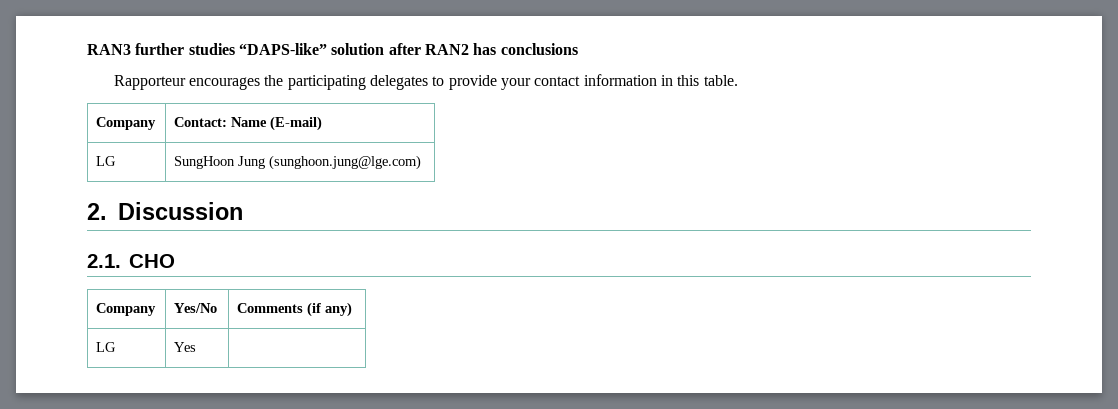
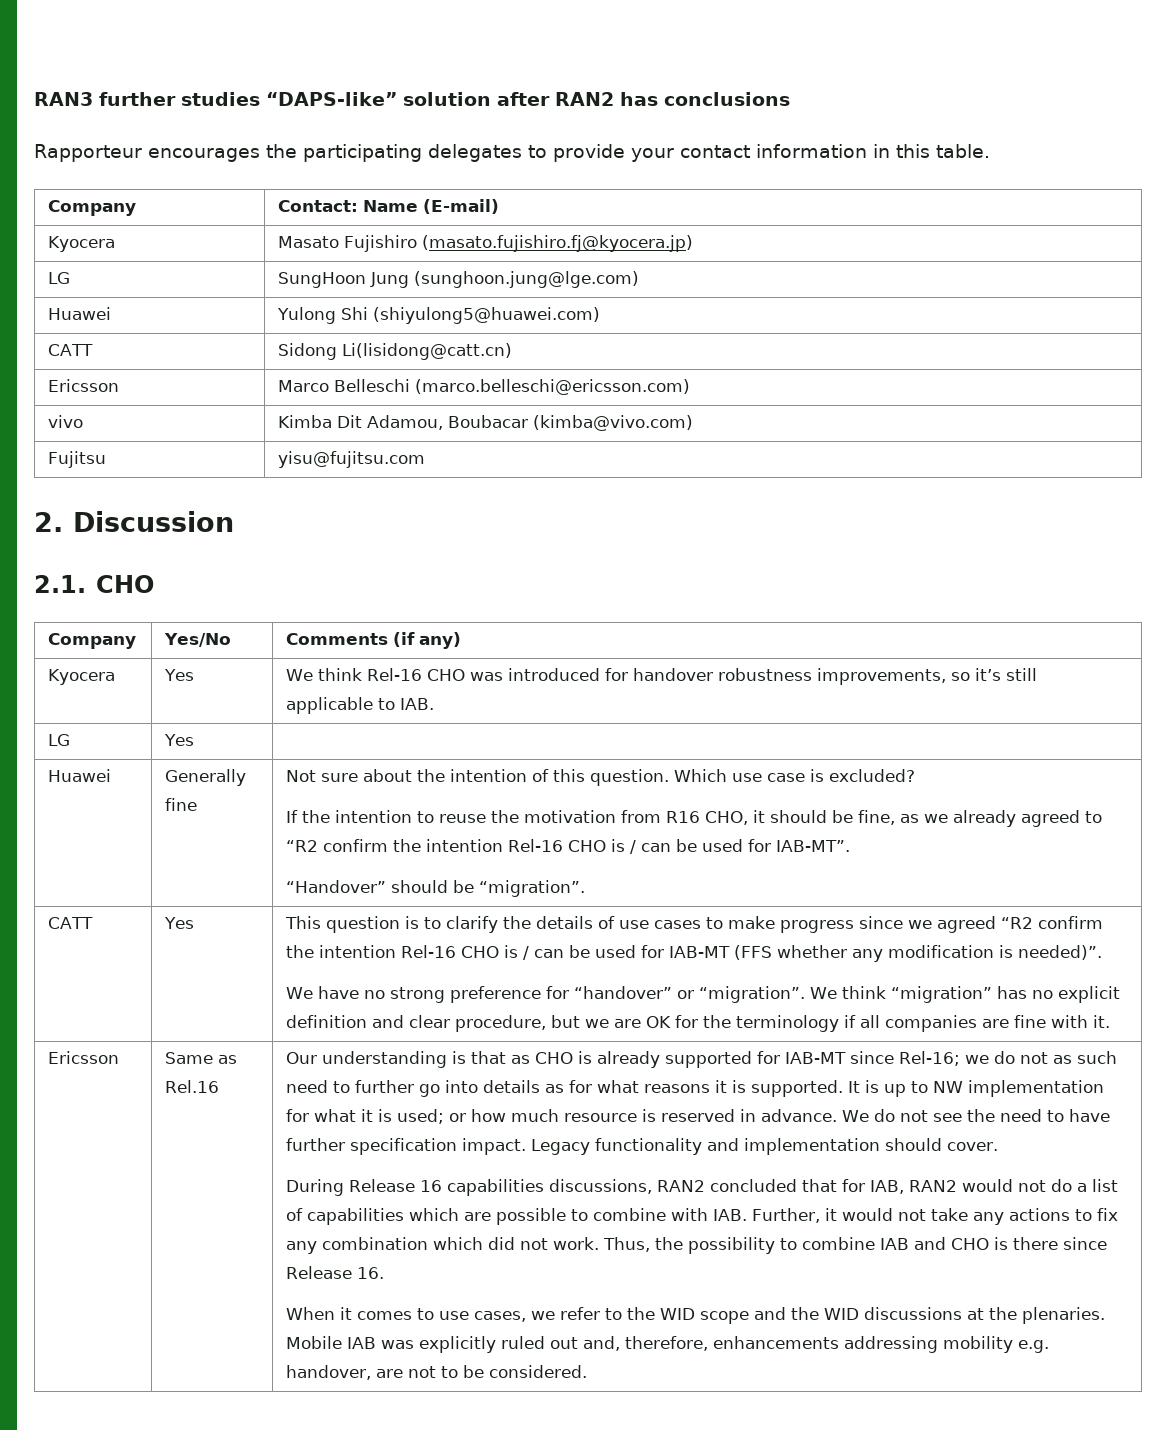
+ Kyocera | Masato Fujishiro (masato.fujishiro.fj@kyocera.jp)
+ Huawei | Yulong Shi (shiyulong5@huawei.com)
+ CATT | Sidong Li(lisidong@catt.cn)
+ Ericsson | Marco Belleschi (marco.belleschi@ericsson.com)
+ vivo | Kimba Dit Adamou, Boubacar (kimba@vivo.com)
+ Fujitsu | yisu@fujitsu.com
+ Kyocera | Yes | We think Rel-16 CHO was introduced for handover robustness improvements, so it’s still applicable to IAB.
  LG | Yes |
+ Huawei | Generally fine | Not sure about the intention of this question. Which use case is excluded?
+ If the intention to reuse the motivation from R16 CHO, it should be fine, as we already agreed to “R2 confirm the intention Rel-16 CHO is / can be used for IAB-MT”.
+ “Handover” should be “migration”.
+ CATT | Yes | This question is to clarify the details of use cases to make progress since we agreed “R2 confirm the intention Rel-16 CHO is / can be used for IAB-MT (FFS whether any modification is needed)”.
+ We have no strong preference for “handover” or “migration”. We think “migration” has no explicit definition and clear procedure, but we are OK for the terminology if all companies are fine with it.
+ Ericsson | Same as Rel.16 | Our understanding is that as CHO is already supported for IAB-MT since Rel-16; we do not as such need to further go into details as for what reasons it is supported. It is up to NW implementation for what it is used; or how much resource is reserved in advance. We do not see the need to have further specification impact. Legacy functionality and implementation should cover.
+ During Release 16 capabilities discussions, RAN2 concluded that for IAB, RAN2 would not do a list of capabilities which are possible to combine with IAB. Further, it would not take any actions to fix any combination which did not work. Thus, the possibility to combine IAB and CHO is there since Release 16.
+ When it comes to use cases, we refer to the WID scope and the WID discussions at the plenaries. Mobile IAB was explicitly ruled out and, therefore, enhancements addressing mobility e.g. handover, are not to be considered.

